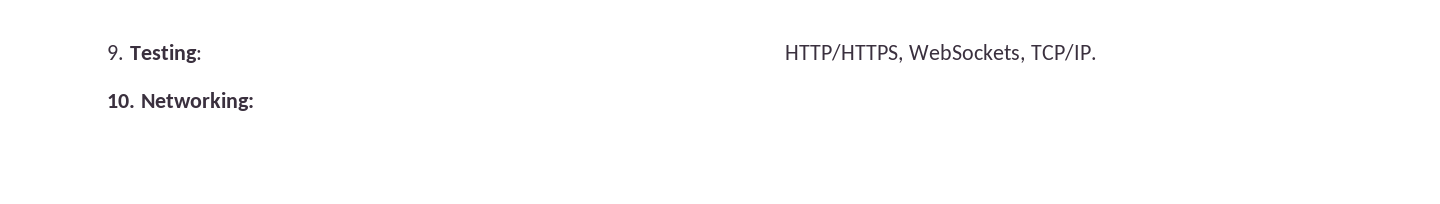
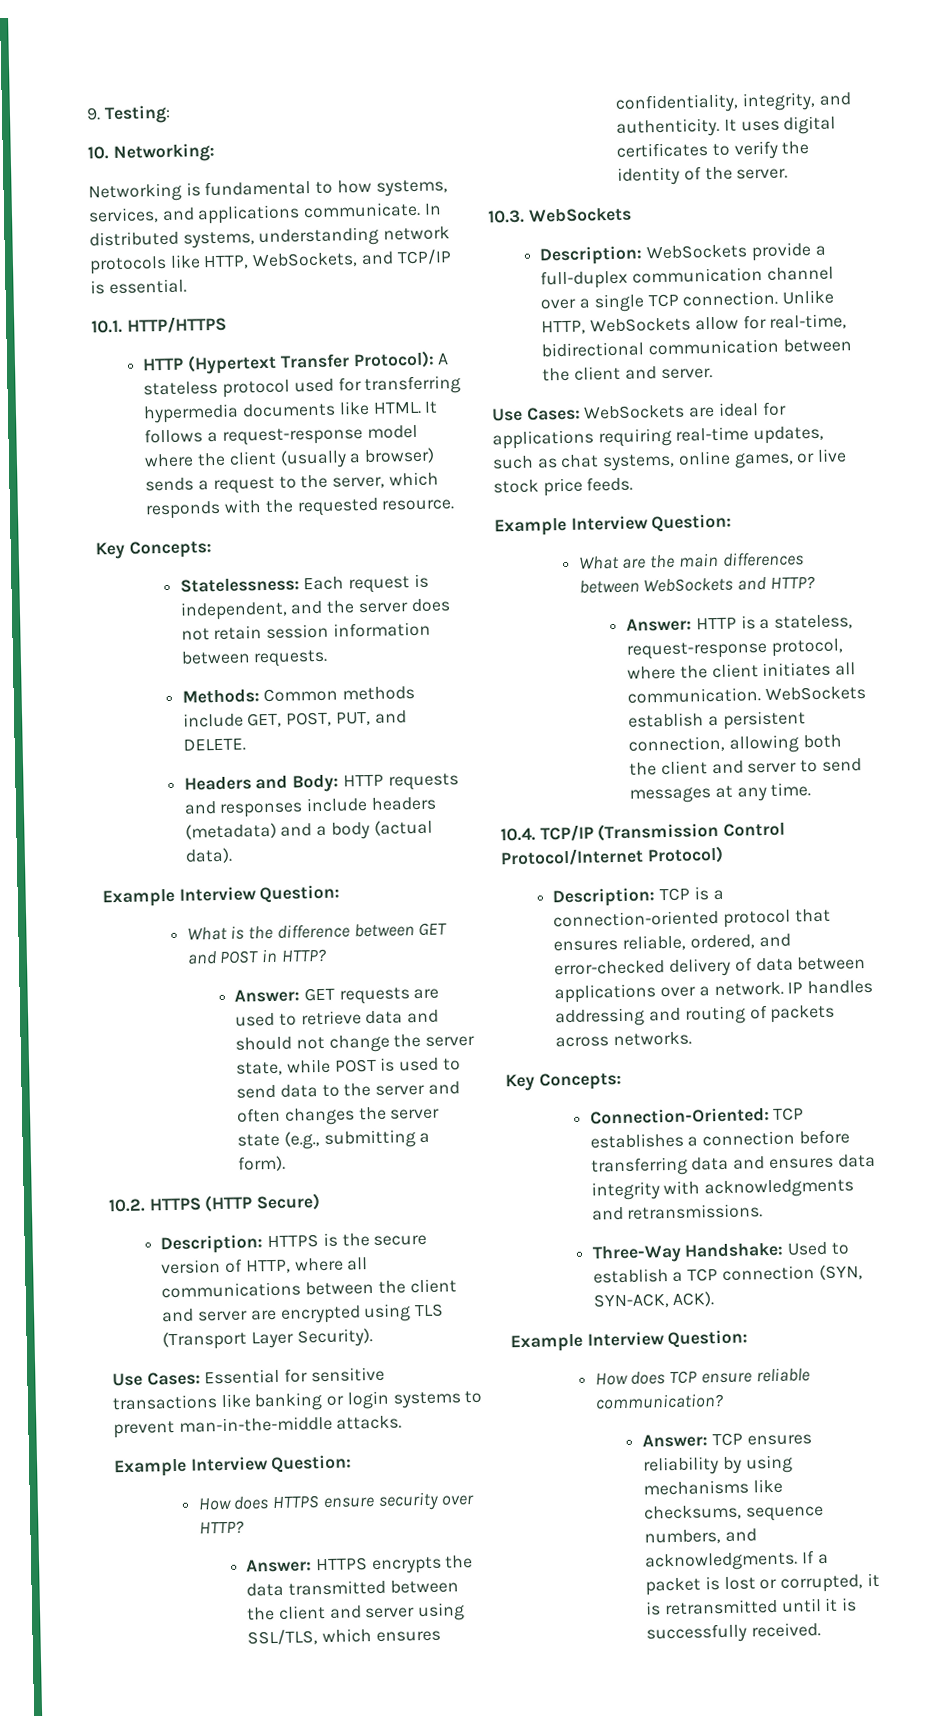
- HTTP/HTTPS, WebSockets, TCP/IP.
+ Networking is fundamental to how systems, services, and applications communicate. In distributed systems, understanding network protocols like HTTP, WebSockets, and TCP/IP is essential.
+ 10.1. HTTP/HTTPS
+ HTTP (Hypertext Transfer Protocol): A stateless protocol used for transferring hypermedia documents like HTML. It follows a request-response model where the client (usually a browser) sends a request to the server, which responds with the requested resource.
+ Key Concepts:
+ Statelessness: Each request is independent, and the server does not retain session information between requests.
+ Methods: Common methods include GET, POST, PUT, and DELETE.
+ Headers and Body: HTTP requests and responses include headers (metadata) and a body (actual data).
+ Example Interview Question:
+ What is the difference between GET and POST in HTTP?
+ Answer: GET requests are used to retrieve data and should not change the server state, while POST is used to send data to the server and often changes the server state (e.g., submitting a form).
+ 10.2. HTTPS (HTTP Secure)
+ Description: HTTPS is the secure version of HTTP, where all communications between the client and server are encrypted using TLS (Transport Layer Security).
+ Use Cases: Essential for sensitive transactions like banking or login systems to prevent man-in-the-middle attacks.
+ Example Interview Question:
+ How does HTTPS ensure security over HTTP?
+ Answer: HTTPS encrypts the data transmitted between the client and server using SSL/TLS, which ensures confidentiality, integrity, and authenticity. It uses digital certificates to verify the identity of the server.
+ 10.3. WebSockets
+ Description: WebSockets provide a full-duplex communication channel over a single TCP connection. Unlike HTTP, WebSockets allow for real-time, bidirectional communication between the client and server.
+ Use Cases: WebSockets are ideal for applications requiring real-time updates, such as chat systems, online games, or live stock price feeds.
+ Example Interview Question:
+ What are the main differences between WebSockets and HTTP?
+ Answer: HTTP is a stateless, request-response protocol, where the client initiates all communication. WebSockets establish a persistent connection, allowing both the client and server to send messages at any time.
+ 10.4. TCP/IP (Transmission Control Protocol/Internet Protocol)
+ Description: TCP is a connection-oriented protocol that ensures reliable, ordered, and error-checked delivery of data between applications over a network. IP handles addressing and routing of packets across networks.
+ Key Concepts:
+ Connection-Oriented: TCP establishes a connection before transferring data and ensures data integrity with acknowledgments and retransmissions.
+ Three-Way Handshake: Used to establish a TCP connection (SYN, SYN-ACK, ACK).
+ Example Interview Question:
+ How does TCP ensure reliable communication?
+ Answer: TCP ensures reliability by using mechanisms like checksums, sequence numbers, and acknowledgments. If a packet is lost or corrupted, it is retransmitted until it is successfully received.

